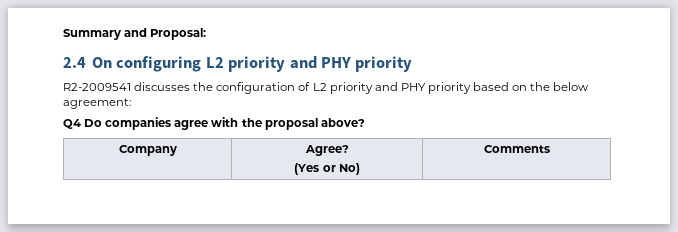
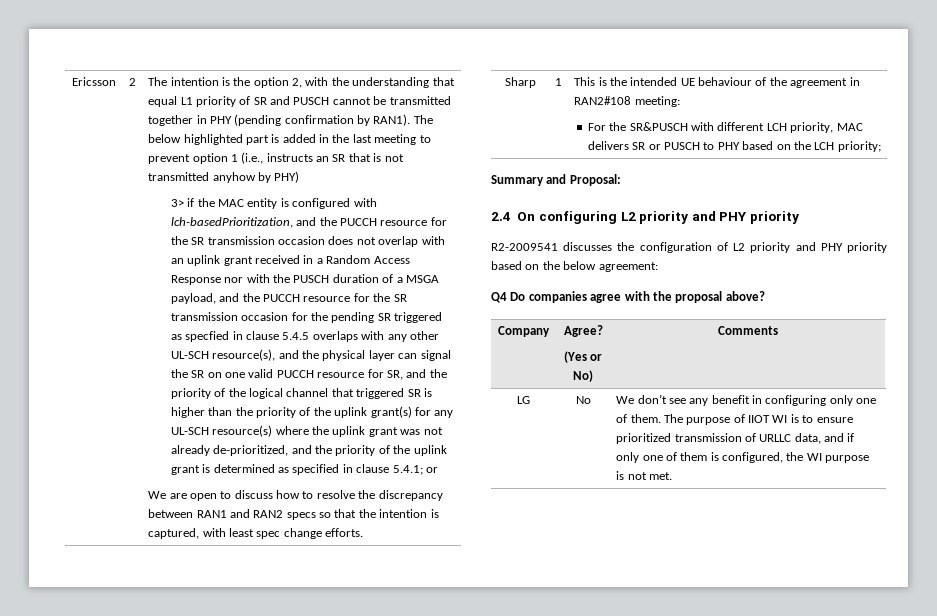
+ Ericsson | 2 | The intention is the option 2, with the understanding that equal L1 priority of SR and PUSCH cannot be transmitted together in PHY (pending confirmation by RAN1). The below highlighted part is added in the last meeting to prevent option 1 (i.e., instructs an SR that is not transmitted anyhow by PHY)
+ 3> if the MAC entity is configured with lch-basedPrioritization, and the PUCCH resource for the SR transmission occasion does not overlap with an uplink grant received in a Random Access Response nor with the PUSCH duration of a MSGA payload, and the PUCCH resource for the SR transmission occasion for the pending SR triggered as specfied in clause 5.4.5 overlaps with any other UL-SCH resource(s), and the physical layer can signal the SR on one valid PUCCH resource for SR, and the priority of the logical channel that triggered SR is higher than the priority of the uplink grant(s) for any UL-SCH resource(s) where the uplink grant was not already de-prioritized, and the priority of the uplink grant is determined as specified in clause 5.4.1; or
+ We are open to discuss how to resolve the discrepancy between RAN1 and RAN2 specs so that the intention is captured, with least spec change efforts.
+ Sharp | 1 | This is the intended UE behaviour of the agreement in RAN2#108 meeting:
+ For the SR&PUSCH with different LCH priority, MAC delivers SR or PUSCH to PHY based on the LCH priority;
+ LG | No | We don’t see any benefit in configuring only one of them. The purpose of IIOT WI is to ensure prioritized transmission of URLLC data, and if only one of them is configured, the WI purpose is not met.

